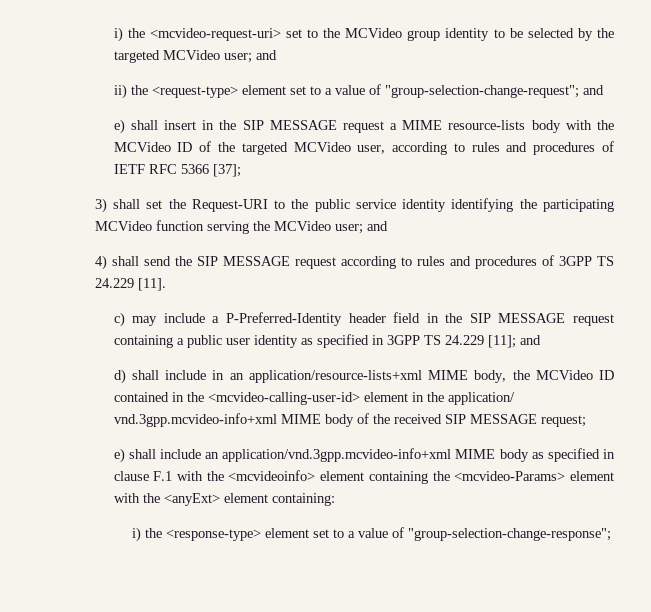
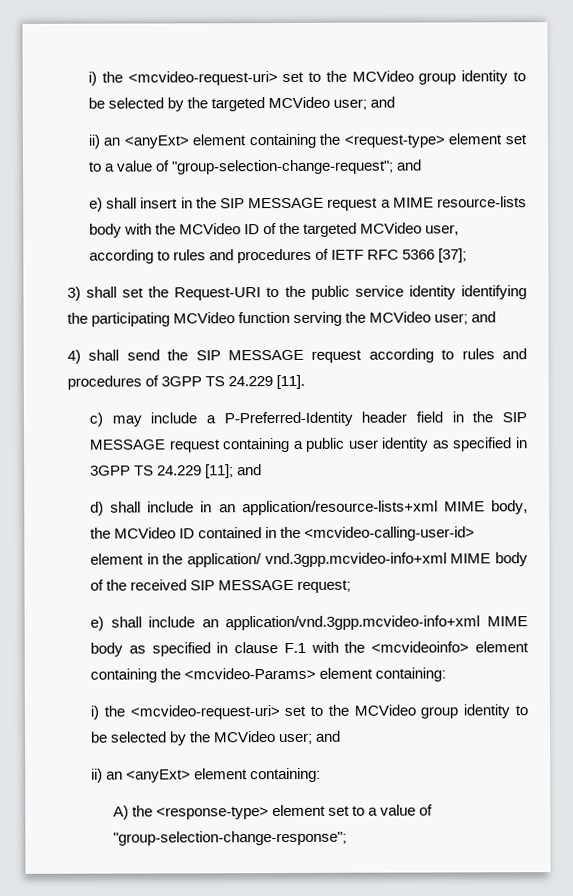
- ii) the <request-type> element set to a value of "group-selection-change-request"; and
+ ii) an <anyExt> element containing the <request-type> element set to a value of "group-selection-change-request"; and
- e) shall include an application/vnd.3gpp.mcvideo-info+xml MIME body as specified in clause F.1 with the <mcvideoinfo> element containing the <mcvideo-Params> element with the <anyExt> element containing:
+ e) shall include an application/vnd.3gpp.mcvideo-info+xml MIME body as specified in clause F.1 with the <mcvideoinfo> element containing the <mcvideo-Params> element containing:
+ i) the <mcvideo-request-uri> set to the MCVideo group identity to be selected by the MCVideo user; and
+ ii) an <anyExt> element containing:
- i) the <response-type> element set to a value of "group-selection-change-response";
+ A) the <response-type> element set to a value of "group-selection-change-response";

